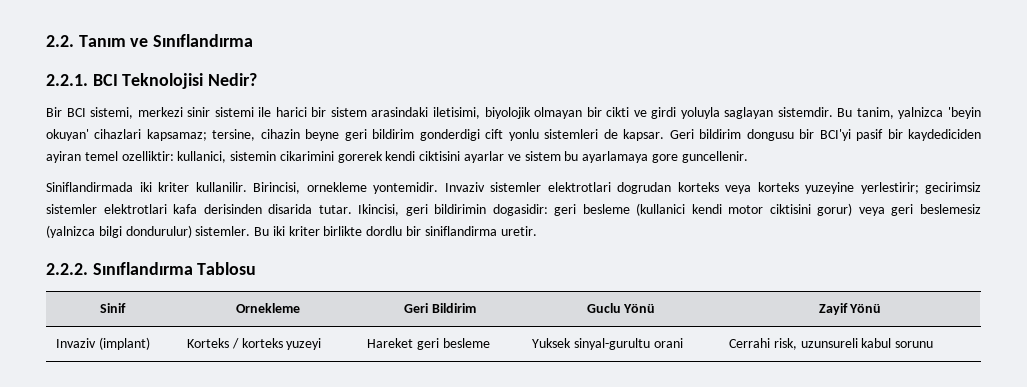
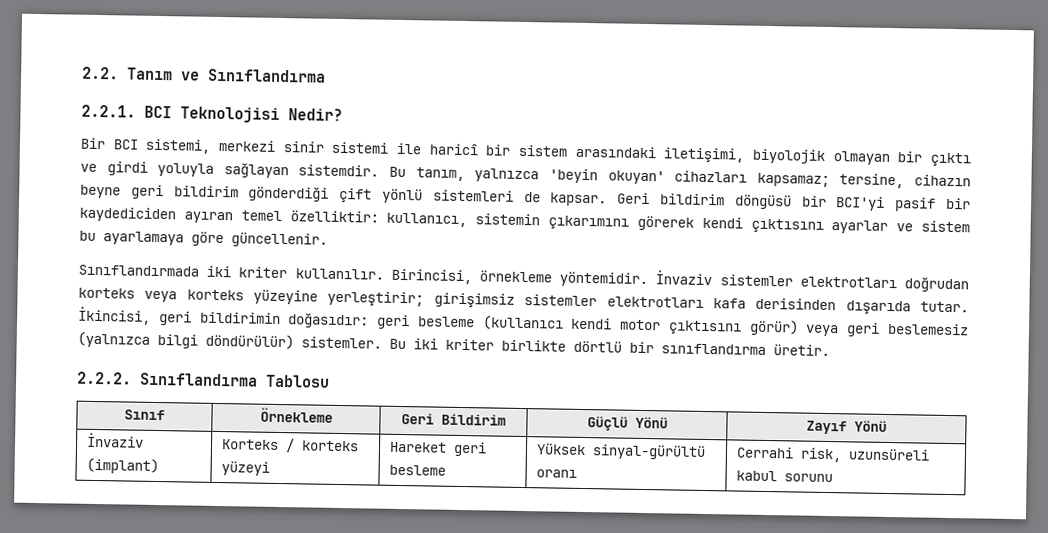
- Bir BCI sistemi, merkezi sinir sistemi ile harici bir sistem arasindaki iletisimi, biyolojik olmayan bir cikti ve girdi yoluyla saglayan sistemdir.
+ Bir BCI sistemi, merkezi sinir sistemi ile haricî bir sistem arasındaki iletişimi, biyolojik olmayan bir çıktı ve girdi yoluyla sağlayan sistemdir.
- Bu tanim, yalnizca 'beyin okuyan' cihazlari kapsamaz; tersine, cihazin beyne geri bildirim gonderdigi cift yonlu sistemleri de kapsar.
+ Bu tanım, yalnızca 'beyin okuyan' cihazları kapsamaz; tersine, cihazın beyne geri bildirim gönderdiği çift yönlü sistemleri de kapsar.
- Geri bildirim dongusu bir BCI'yi pasif bir kaydediciden ayiran temel ozelliktir: kullanici, sistemin cikarimini gorerek kendi ciktisini ayarlar ve sistem bu ayarlamaya gore guncellenir.
- Siniflandirmada iki kriter kullanilir. Birincisi, ornekleme yontemidir. Invaziv sistemler elektrotlari dogrudan korteks veya korteks yuzeyine yerlestirir; gecirimsiz sistemler elektrotlari kafa derisinden disarida tutar. Ikincisi, geri bildirimin dogasidir: geri besleme (kullanici kendi motor ciktisini gorur) veya geri beslemesiz (yalnizca bilgi dondurulur) sistemler.
+ Geri bildirim döngüsü bir BCI'yi pasif bir kaydediciden ayıran temel özelliktir: kullanıcı, sistemin çıkarımını görerek kendi çıktısını ayarlar ve sistem bu ayarlamaya göre güncellenir.
+ Sınıflandırmada iki kriter kullanılır. Birincisi, örnekleme yöntemidir. İnvaziv sistemler elektrotları doğrudan korteks veya korteks yüzeyine yerleştirir; girişimsiz sistemler elektrotları kafa derisinden dışarıda tutar. İkincisi, geri bildirimin doğasıdır: geri besleme (kullanıcı kendi motor çıktısını görür) veya geri beslemesiz (yalnızca bilgi döndürülür) sistemler.
- Bu iki kriter birlikte dordlu bir siniflandirma uretir.
+ Bu iki kriter birlikte dörtlü bir sınıflandırma üretir.
- Sinif | Ornekleme | Geri Bildirim | Guclu Yönü | Zayif Yönü
+ Sınıf | Örnekleme | Geri Bildirim | Güçlü Yönü | Zayıf Yönü
- Invaziv (implant) | Korteks / korteks yuzeyi | Hareket geri besleme | Yuksek sinyal-gurultu orani | Cerrahi risk, uzunsureli kabul sorunu
+ İnvaziv (implant) | Korteks / korteks yüzeyi | Hareket geri besleme | Yüksek sinyal-gürültü oranı | Cerrahi risk, uzunsüreli kabul sorunu

